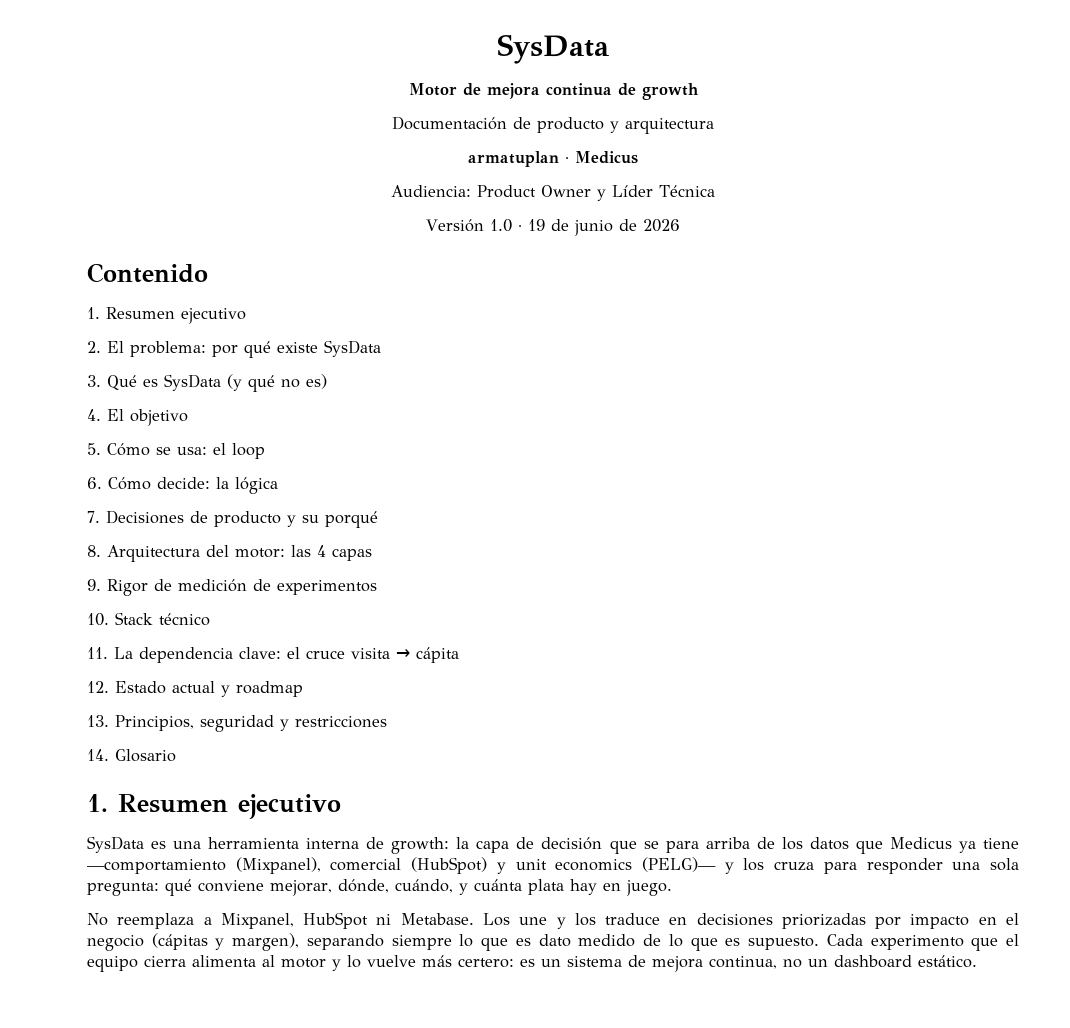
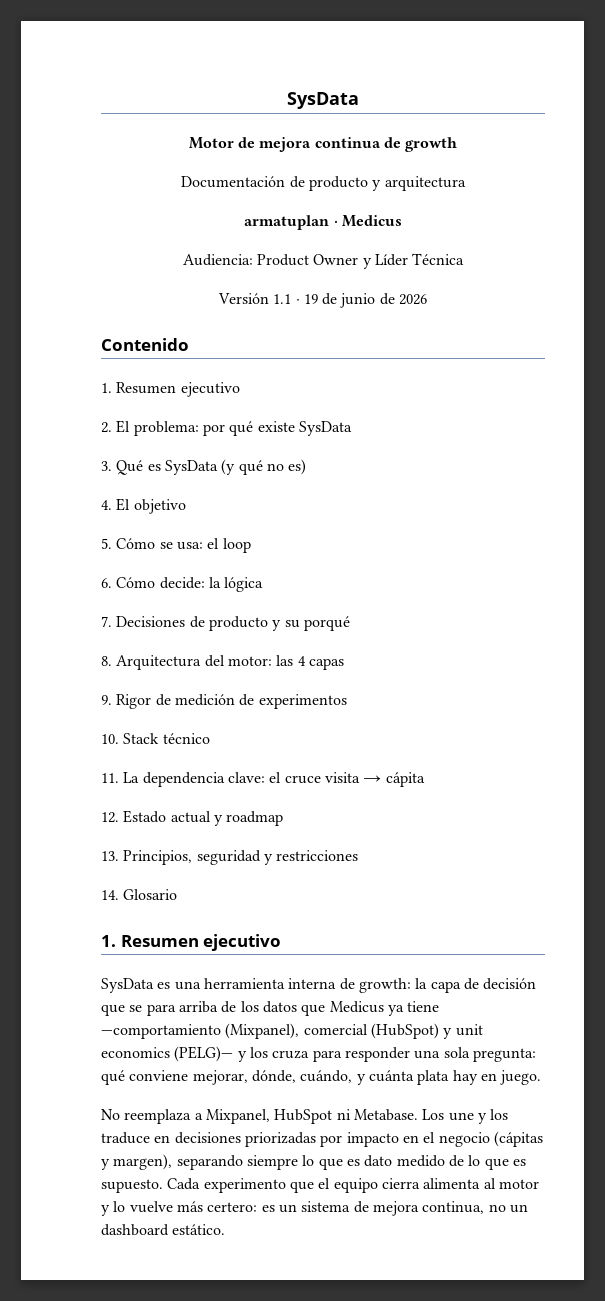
- Versión 1.0 · 19 de junio de 2026
+ Versión 1.1 · 19 de junio de 2026

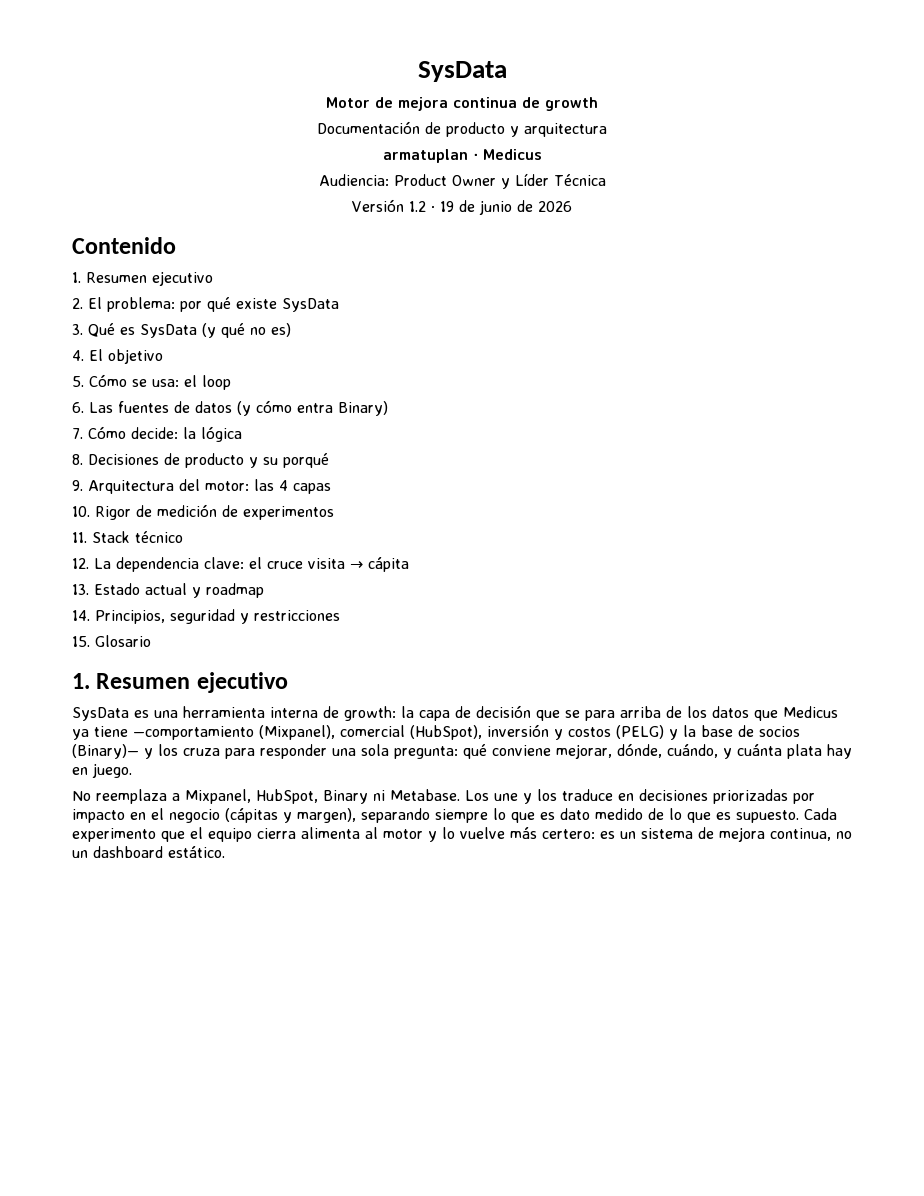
- Versión 1.1 · 19 de junio de 2026
+ Versión 1.2 · 19 de junio de 2026
- 6. Cómo decide: la lógica
+ 6. Las fuentes de datos (y cómo entra Binary)
+ 7. Cómo decide: la lógica
- 7. Decisiones de producto y su porqué
+ 8. Decisiones de producto y su porqué
- 8. Arquitectura del motor: las 4 capas
+ 9. Arquitectura del motor: las 4 capas
- 9. Rigor de medición de experimentos
+ 10. Rigor de medición de experimentos
- 10. Stack técnico
+ 11. Stack técnico
- 11. La dependencia clave: el cruce visita → cápita
+ 12. La dependencia clave: el cruce visita → cápita
- 12. Estado actual y roadmap
+ 13. Estado actual y roadmap
- 13. Principios, seguridad y restricciones
+ 14. Principios, seguridad y restricciones
- 14. Glosario
+ 15. Glosario
- SysData es una herramienta interna de growth: la capa de decisión que se para arriba de los datos que Medicus ya tiene —comportamiento (Mixpanel), comercial (HubSpot) y unit economics (PELG)— y los cruza para responder una sola pregunta: qué conviene mejorar, dónde, cuándo, y cuánta plata hay en juego.
+ SysData es una herramienta interna de growth: la capa de decisión que se para arriba de los datos que Medicus ya tiene —comportamiento (Mixpanel), comercial (HubSpot), inversión y costos (PELG) y la base de socios (Binary)— y los cruza para responder una sola pregunta: qué conviene mejorar, dónde, cuándo, y cuánta plata hay en juego.
- No reemplaza a Mixpanel, HubSpot ni Metabase.
+ No reemplaza a Mixpanel, HubSpot, Binary ni Metabase.

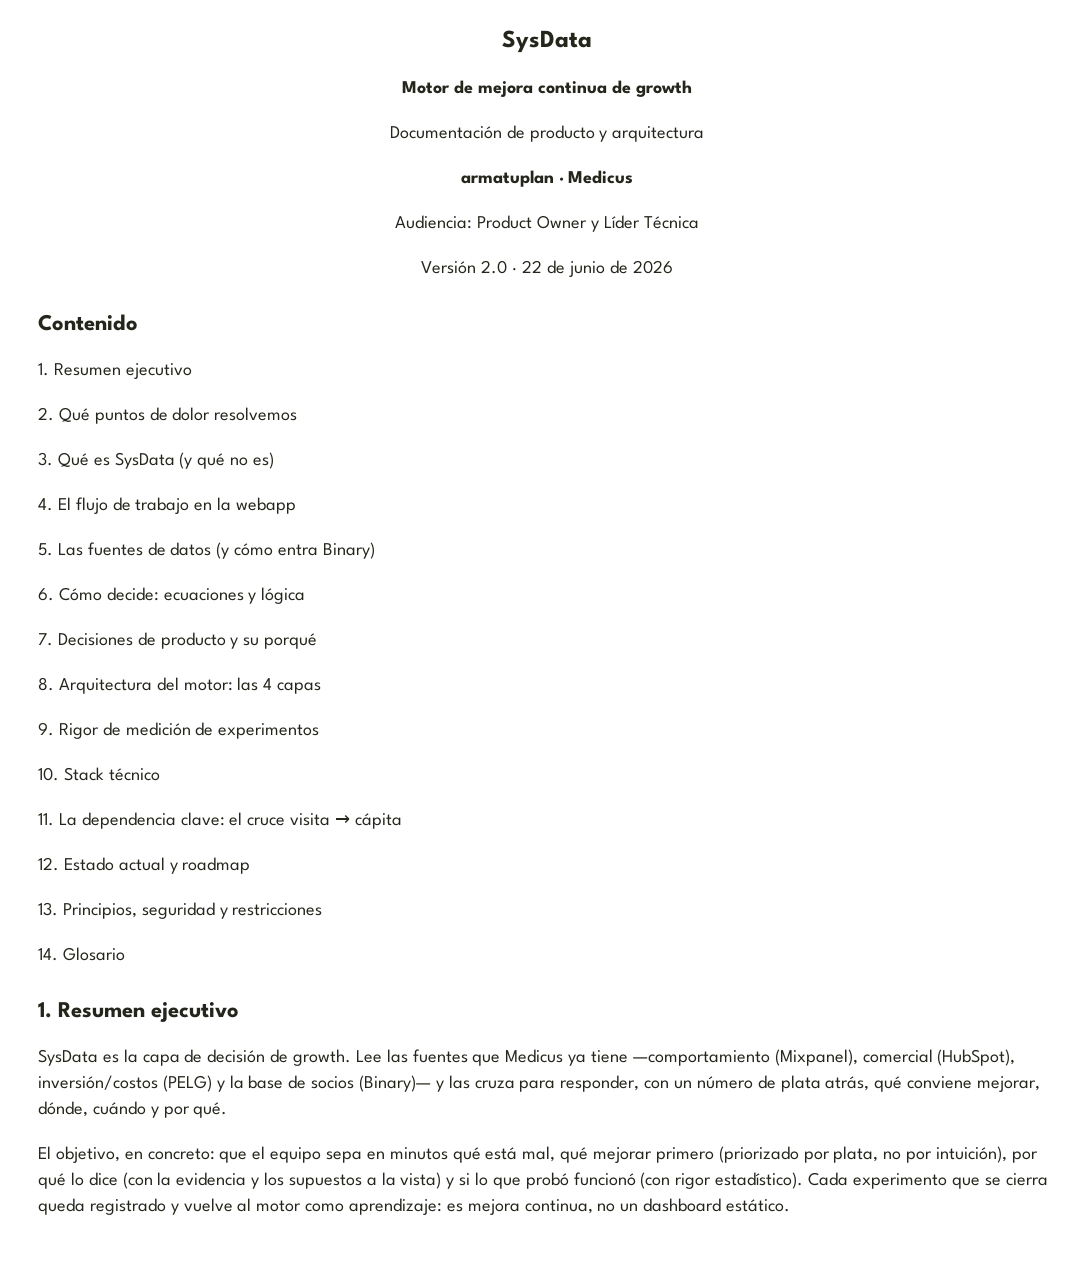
- Versión 1.2 · 19 de junio de 2026
+ Versión 2.0 · 22 de junio de 2026
- 2. El problema: por qué existe SysData
+ 2. Qué puntos de dolor resolvemos
- 4. El objetivo
- 5. Cómo se usa: el loop
- 6. Las fuentes de datos (y cómo entra Binary)
+ 4. El flujo de trabajo en la webapp
+ 5. Las fuentes de datos (y cómo entra Binary)
- 7. Cómo decide: la lógica
+ 6. Cómo decide: ecuaciones y lógica
- 8. Decisiones de producto y su porqué
+ 7. Decisiones de producto y su porqué
- 9. Arquitectura del motor: las 4 capas
+ 8. Arquitectura del motor: las 4 capas
- 10. Rigor de medición de experimentos
+ 9. Rigor de medición de experimentos
- 11. Stack técnico
+ 10. Stack técnico
- 12. La dependencia clave: el cruce visita → cápita
+ 11. La dependencia clave: el cruce visita → cápita
- 13. Estado actual y roadmap
+ 12. Estado actual y roadmap
- 14. Principios, seguridad y restricciones
+ 13. Principios, seguridad y restricciones
- 15. Glosario
+ 14. Glosario
- SysData es una herramienta interna de growth: la capa de decisión que se para arriba de los datos que Medicus ya tiene —comportamiento (Mixpanel), comercial (HubSpot), inversión y costos (PELG) y la base de socios (Binary)— y los cruza para responder una sola pregunta: qué conviene mejorar, dónde, cuándo, y cuánta plata hay en juego.
- No reemplaza a Mixpanel, HubSpot, Binary ni Metabase. Los une y los traduce en decisiones priorizadas por impacto en el negocio (cápitas y margen), separando siempre lo que es dato medido de lo que es supuesto. Cada experimento que el equipo cierra alimenta al motor y lo vuelve más certero: es un sistema de mejora continua, no un dashboard estático.
+ SysData es la capa de decisión de growth. Lee las fuentes que Medicus ya tiene —comportamiento (Mixpanel), comercial (HubSpot), inversión/costos (PELG) y la base de socios (Binary)— y las cruza para responder, con un número de plata atrás, qué conviene mejorar, dónde, cuándo y por qué.
+ El objetivo, en concreto: que el equipo sepa en minutos qué está mal, qué mejorar primero (priorizado por plata, no por intuición), por qué lo dice (con la evidencia y los supuestos a la vista) y si lo que probó funcionó (con rigor estadístico). Cada experimento que se cierra queda registrado y vuelve al motor como aprendizaje: es mejora continua, no un dashboard estático.

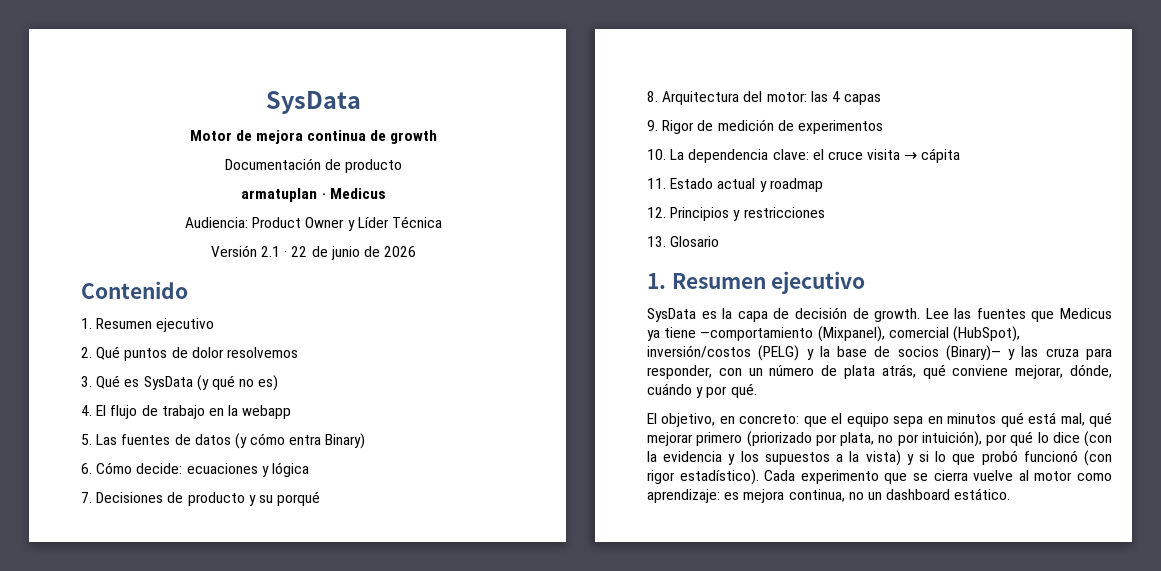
- Documentación de producto y arquitectura
+ Documentación de producto
- Versión 2.0 · 22 de junio de 2026
+ Versión 2.1 · 22 de junio de 2026
- 10. Stack técnico
- 11. La dependencia clave: el cruce visita → cápita
+ 10. La dependencia clave: el cruce visita → cápita
- 12. Estado actual y roadmap
+ 11. Estado actual y roadmap
- 13. Principios, seguridad y restricciones
+ 12. Principios y restricciones
- 14. Glosario
+ 13. Glosario
- Cada experimento que se cierra queda registrado y vuelve al motor como aprendizaje: es mejora continua, no un dashboard estático.
+ Cada experimento que se cierra vuelve al motor como aprendizaje: es mejora continua, no un dashboard estático.

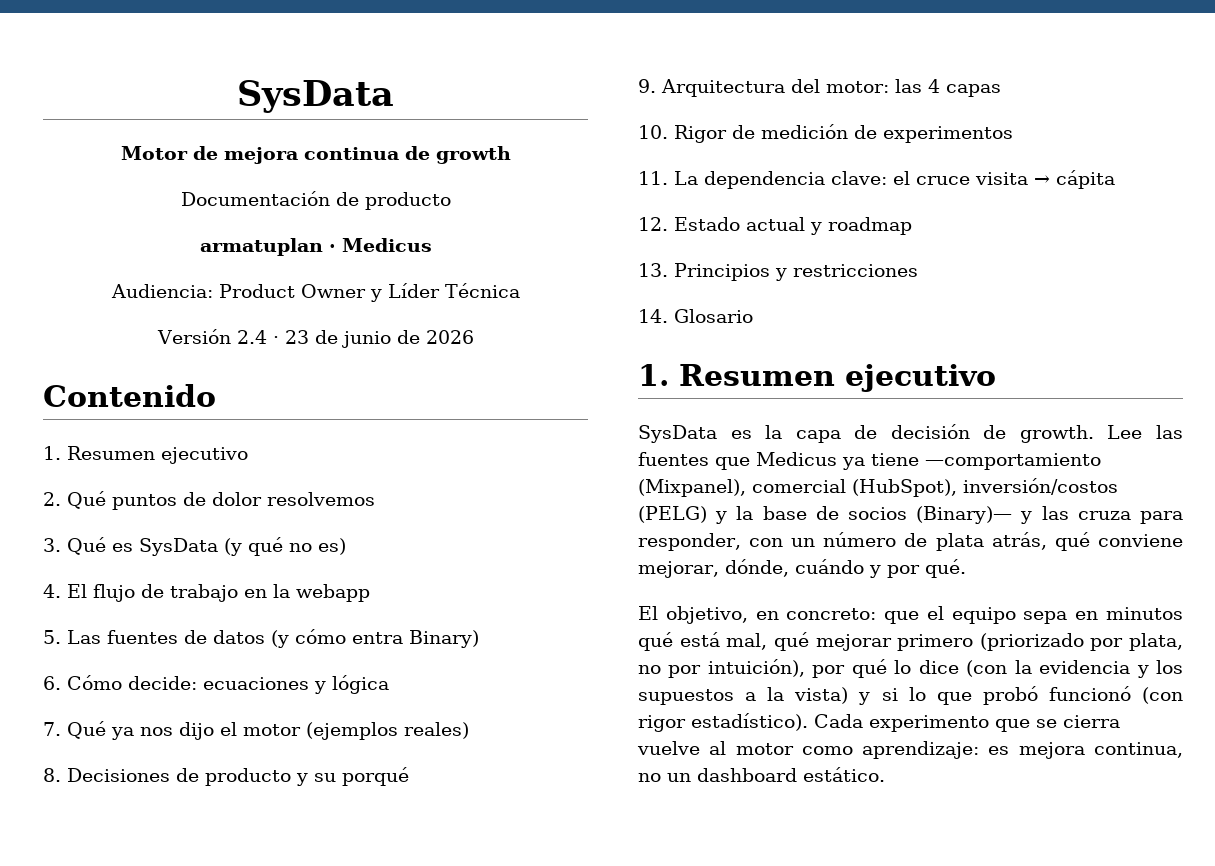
- Versión 2.1 · 22 de junio de 2026
+ Versión 2.4 · 23 de junio de 2026
- 7. Decisiones de producto y su porqué
+ 7. Qué ya nos dijo el motor (ejemplos reales)
+ 8. Decisiones de producto y su porqué
- 8. Arquitectura del motor: las 4 capas
+ 9. Arquitectura del motor: las 4 capas
- 9. Rigor de medición de experimentos
+ 10. Rigor de medición de experimentos
- 10. La dependencia clave: el cruce visita → cápita
+ 11. La dependencia clave: el cruce visita → cápita
- 11. Estado actual y roadmap
+ 12. Estado actual y roadmap
- 12. Principios y restricciones
+ 13. Principios y restricciones
- 13. Glosario
+ 14. Glosario

